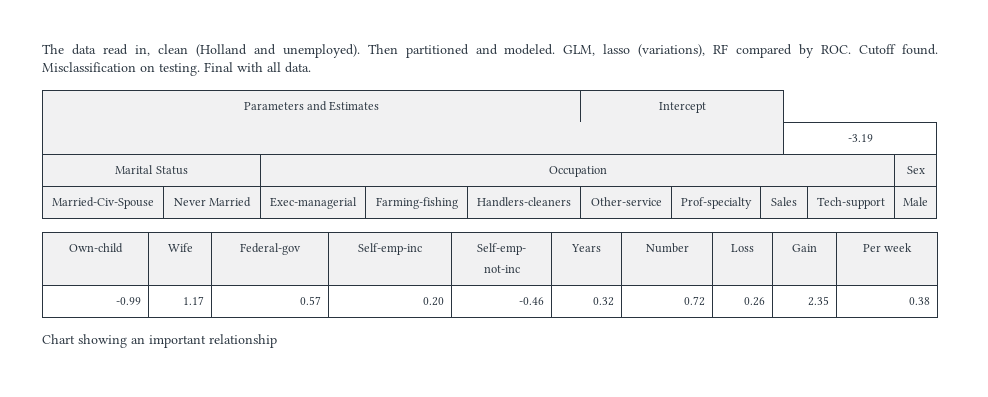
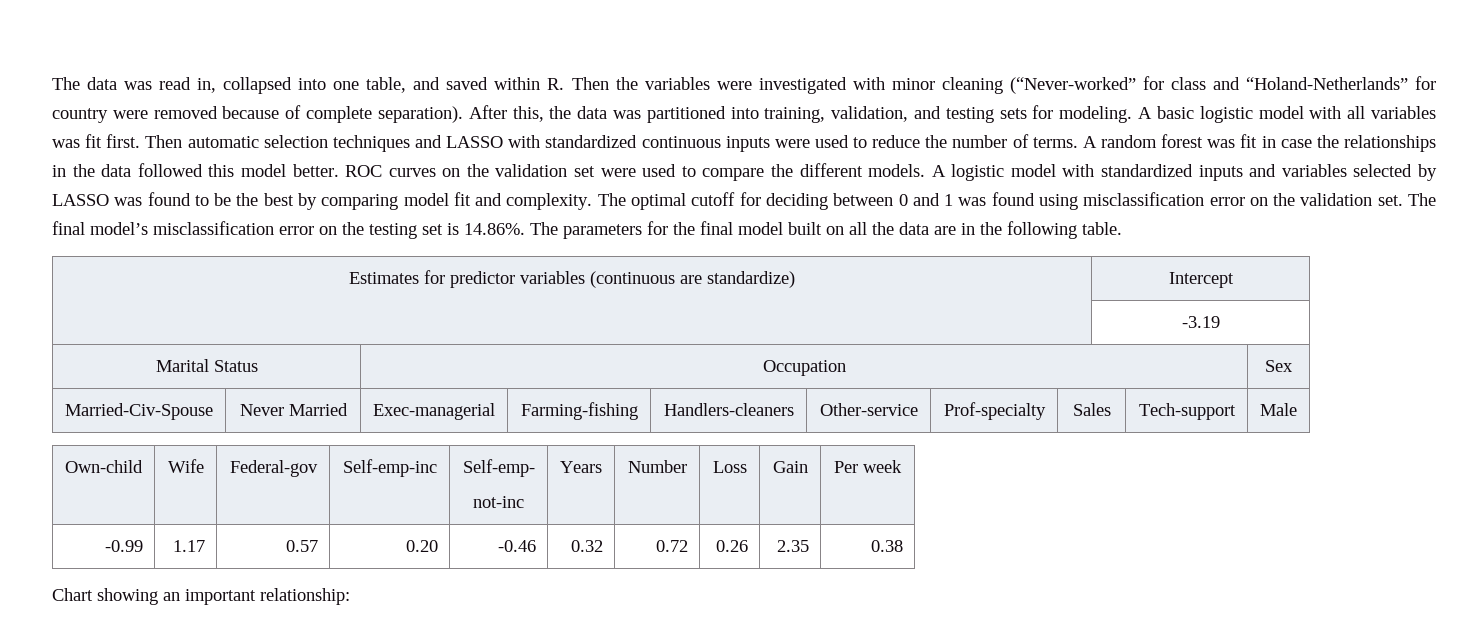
- The data read in, clean (Holland and unemployed). Then partitioned and modeled. GLM, lasso (variations), RF compared by ROC. Cutoff found. Misclassification on testing. Final with all data.
- Parameters and Estimates | Intercept
+ The data was read in, collapsed into one table, and saved within R. Then the variables were investigated with minor cleaning (“Never-worked” for class and “Holand-Netherlands” for country were removed because of complete separation). After this, the data was partitioned into training, validation, and testing sets for modeling. A basic logistic model with all variables was fit first. Then automatic selection techniques and LASSO with standardized continuous inputs were used to reduce the number of terms. A random forest was fit in case the relationships in the data followed this model better. ROC curves on the validation set were used to compare the different models. A logistic model with standardized inputs and variables selected by LASSO was found to be the best by comparing model fit and complexity. The optimal cutoff for deciding between 0 and 1 was found using misclassification error on the validation set. The final model’s misclassification error on the testing set is 14.86%. The parameters for the final model built on all the data are in the following table.
+ Estimates for predictor variables (continuous are standardize) | Intercept
- Chart showing an important relationship
+ Chart showing an important relationship:

